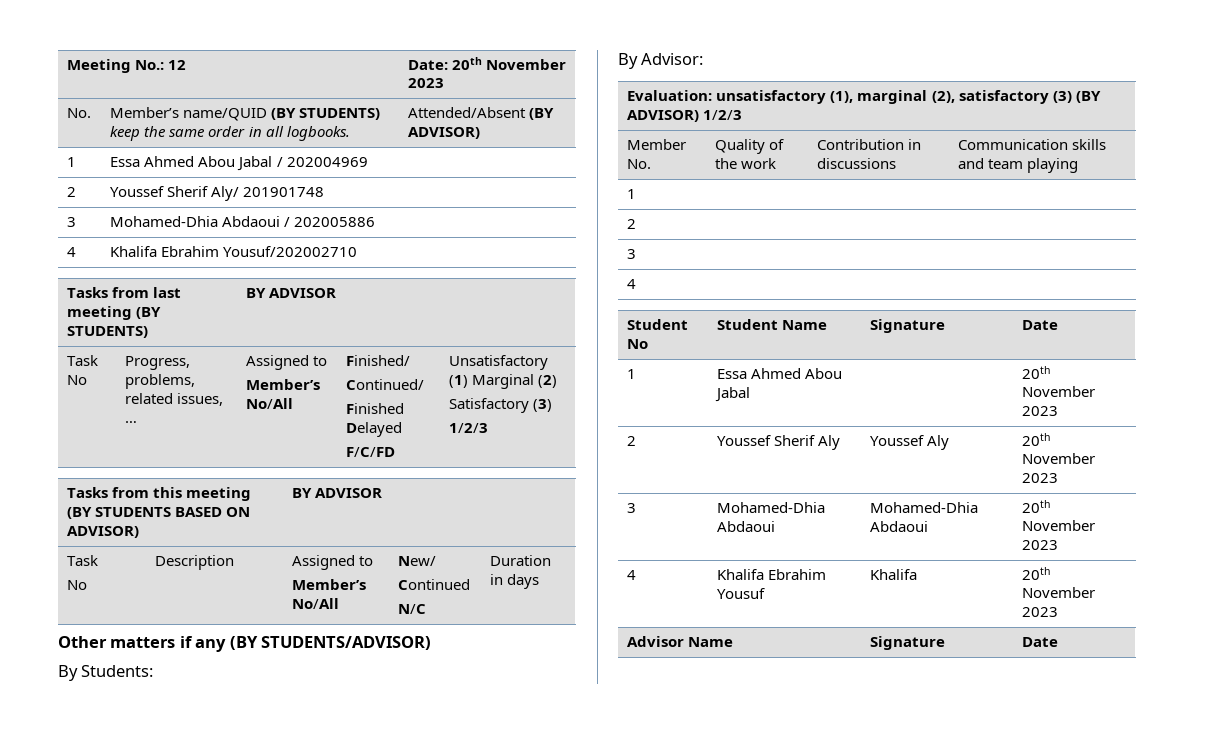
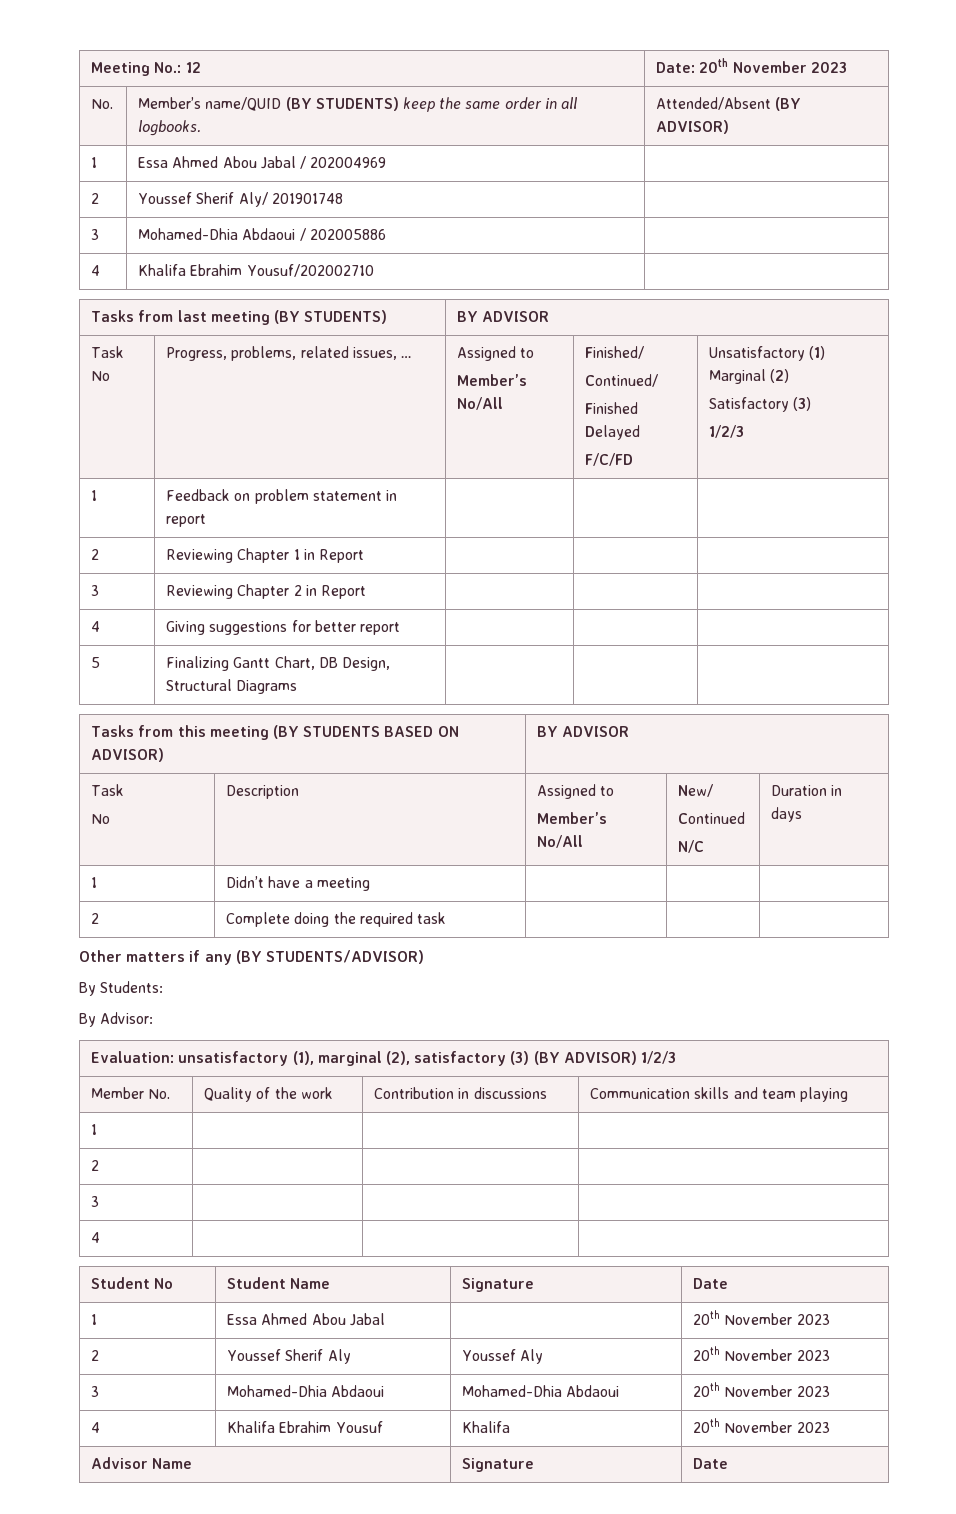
+ 1 | Feedback on problem statement in report | | |
+ 2 | Reviewing Chapter 1 in Report | | |
+ 3 | Reviewing Chapter 2 in Report | | |
+ 4 | Giving suggestions for better report | | |
+ 5 | Finalizing Gantt Chart, DB Design, Structural Diagrams | | |
+ 1 | Didn’t have a meeting | | |
+ 2 | Complete doing the required task | | |

